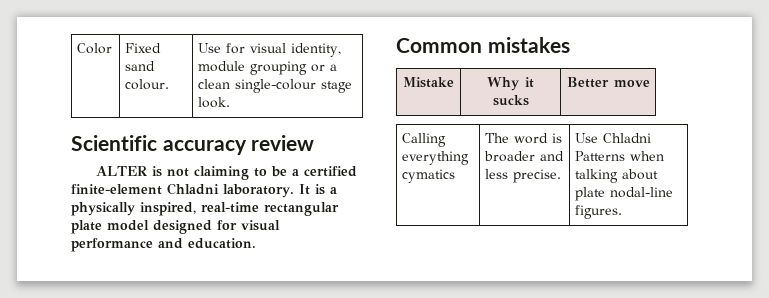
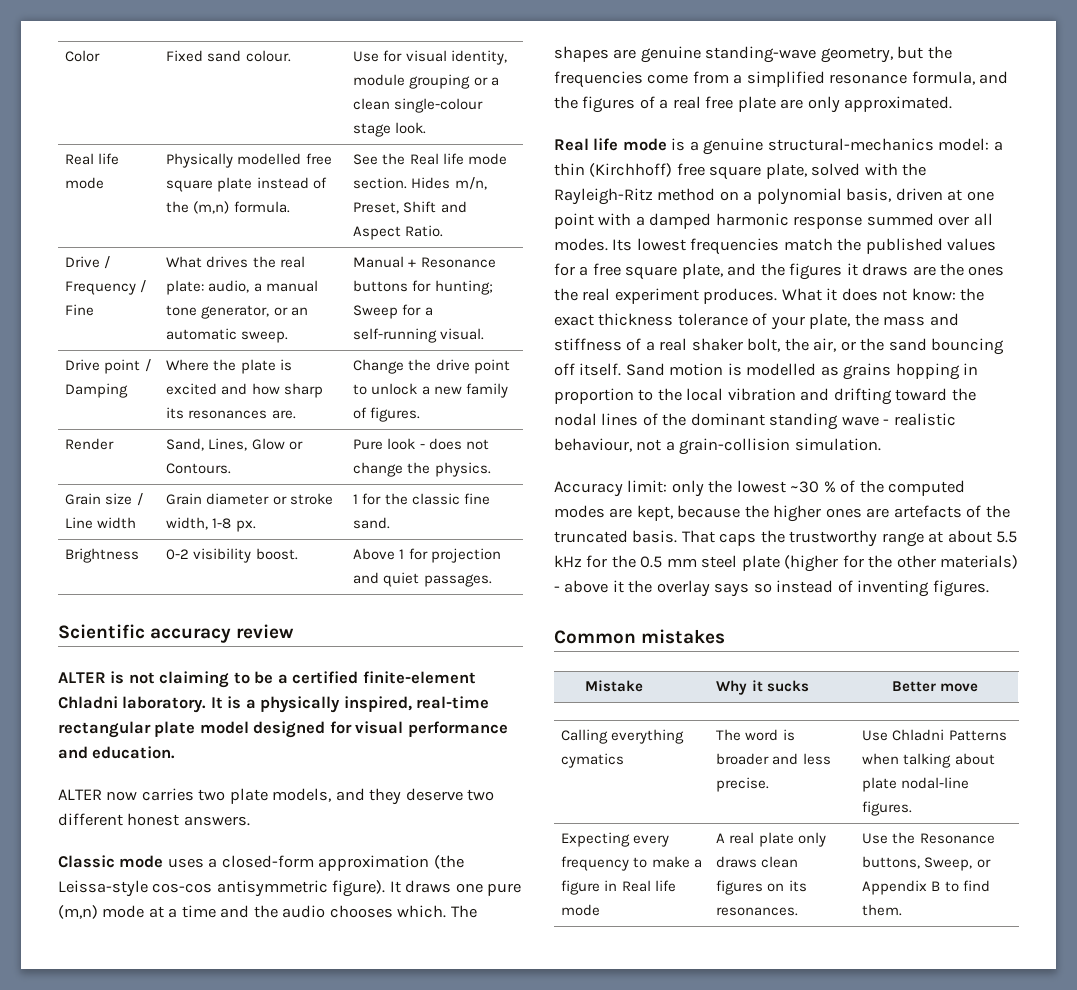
+ Real life mode | Physically modelled free square plate instead of the (m,n) formula. | See the Real life mode section. Hides m/n, Preset, Shift and Aspect Ratio.
+ Drive / Frequency / Fine | What drives the real plate: audio, a manual tone generator, or an automatic sweep. | Manual + Resonance buttons for hunting; Sweep for a self-running visual.
+ Drive point / Damping | Where the plate is excited and how sharp its resonances are. | Change the drive point to unlock a new family of figures.
+ Render | Sand, Lines, Glow or Contours. | Pure look - does not change the physics.
+ Grain size / Line width | Grain diameter or stroke width, 1-8 px. | 1 for the classic fine sand.
+ Brightness | 0-2 visibility boost. | Above 1 for projection and quiet passages.
+ ALTER now carries two plate models, and they deserve two different honest answers.
+ Classic mode uses a closed-form approximation (the Leissa-style cos-cos antisymmetric figure). It draws one pure (m,n) mode at a time and the audio chooses which. The shapes are genuine standing-wave geometry, but the frequencies come from a simplified resonance formula, and the figures of a real free plate are only approximated.
+ Real life mode is a genuine structural-mechanics model: a thin (Kirchhoff) free square plate, solved with the Rayleigh-Ritz method on a polynomial basis, driven at one point with a damped harmonic response summed over all modes. Its lowest frequencies match the published values for a free square plate, and the figures it draws are the ones the real experiment produces. What it does not know: the exact thickness tolerance of your plate, the mass and stiffness of a real shaker bolt, the air, or the sand bouncing off itself. Sand motion is modelled as grains hopping in proportion to the local vibration and drifting toward the nodal lines of the dominant standing wave - realistic behaviour, not a grain-collision simulation.
+ Accuracy limit: only the lowest ~30 % of the computed modes are kept, because the higher ones are artefacts of the truncated basis. That caps the trustworthy range at about 5.5 kHz for the 0.5 mm steel plate (higher for the other materials) - above it the overlay says so instead of inventing figures.
+ Expecting every frequency to make a figure in Real life mode | A real plate only draws clean figures on its resonances. | Use the Resonance buttons, Sweep, or Appendix B to find them.

